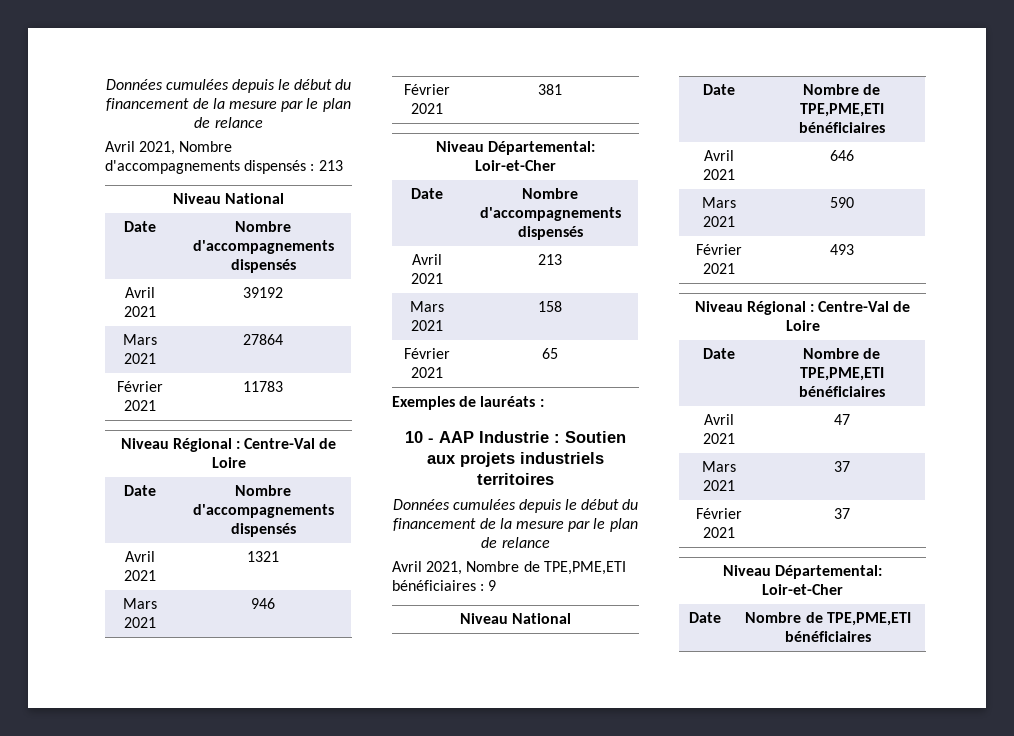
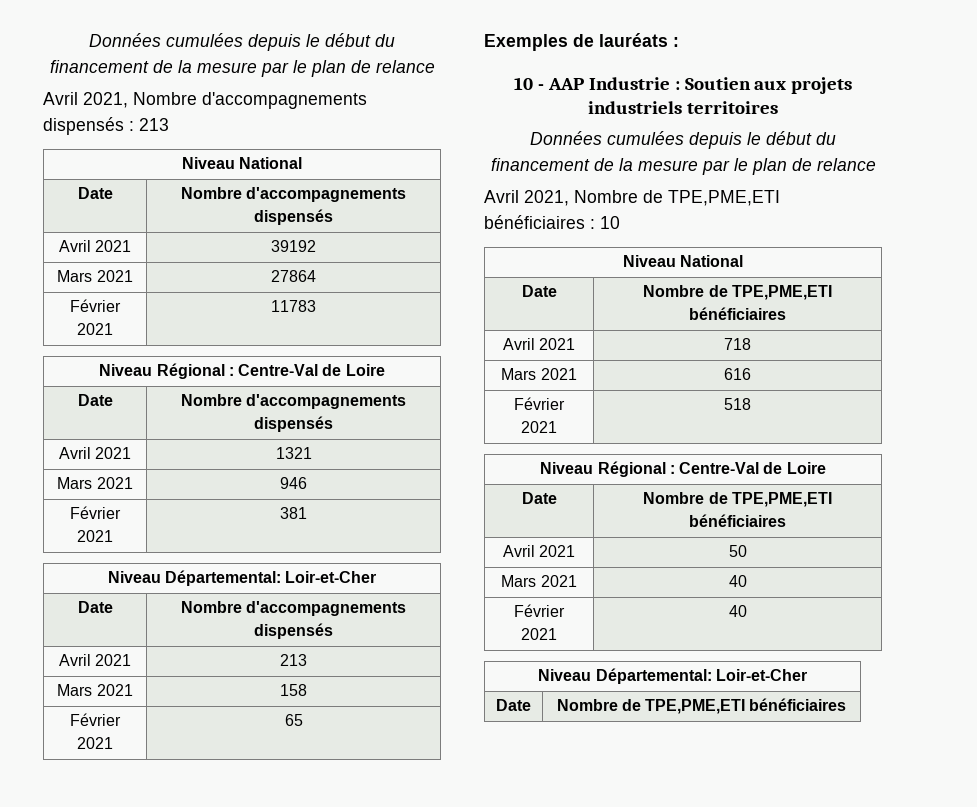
- Avril 2021, Nombre de TPE,PME,ETI bénéficiaires : 9
+ Avril 2021, Nombre de TPE,PME,ETI bénéficiaires : 10
- Avril 2021 | 646
- Mars 2021 | 590
- Février 2021 | 493
+ Avril 2021 | 718
+ Mars 2021 | 616
+ Février 2021 | 518
- Avril 2021 | 47
- Mars 2021 | 37
- Février 2021 | 37
+ Avril 2021 | 50
+ Mars 2021 | 40
+ Février 2021 | 40

